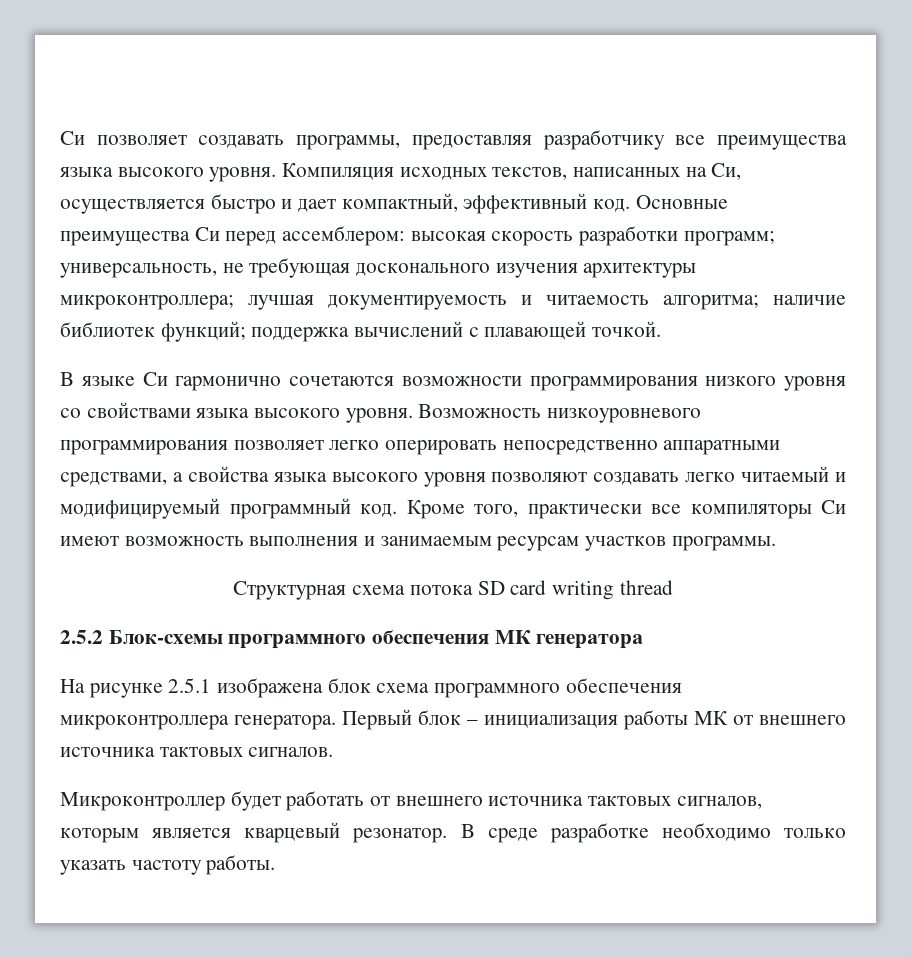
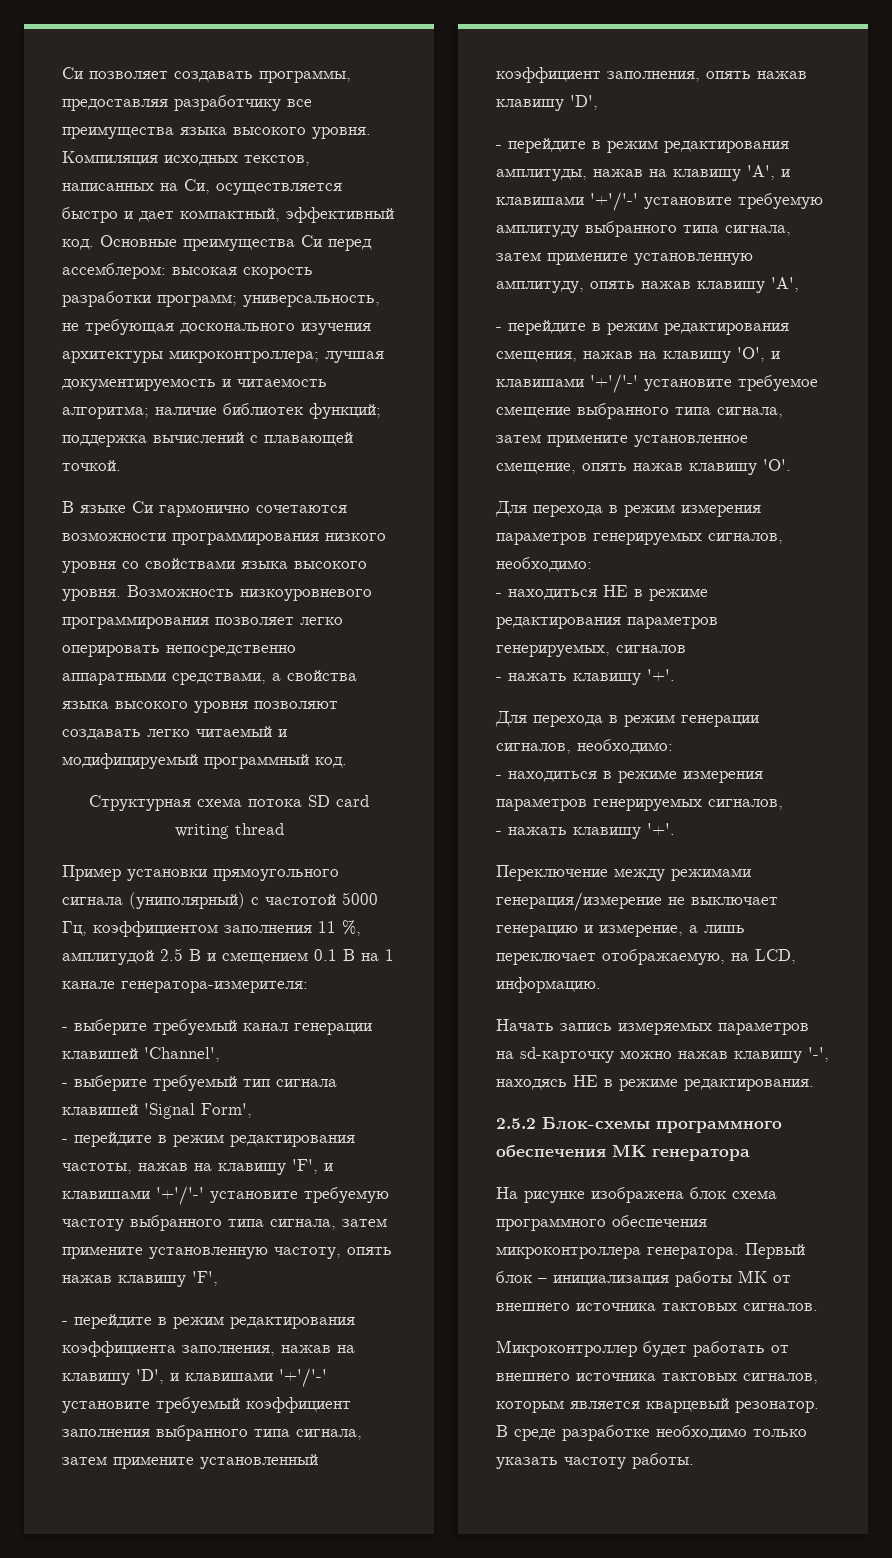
- Кроме того, практически все компиляторы Си имеют возможность выполнения и занимаемым ресурсам участков программы.
+ Пример установки прямоугольного сигнала (униполярный) с частотой 5000 Гц, коэффициентом заполнения 11 %, амплитудой 2.5 В и смещением 0.1 В на 1 канале генератора-измерителя:
+ - выберите требуемый канал генерации клавишей 'Channel',
+ - выберите требуемый тип сигнала клавишей 'Signal Form',
+ - перейдите в режим редактирования частоты, нажав на клавишу 'F', и клавишами '+'/'-' установите требуемую частоту выбранного типа сигнала, затем примените установленную частоту, опять нажав клавишу 'F',
+ - перейдите в режим редактирования коэффициента заполнения, нажав на клавишу 'D', и клавишами '+'/'-' установите требуемый коэффициент заполнения выбранного типа сигнала, затем примените установленный коэффициент заполнения, опять нажав клавишу 'D',
+ - перейдите в режим редактирования амплитуды, нажав на клавишу 'A', и клавишами '+'/'-' установите требуемую амплитуду выбранного типа сигнала, затем примените установленную амплитуду, опять нажав клавишу 'A',
+ - перейдите в режим редактирования смещения, нажав на клавишу 'O', и клавишами '+'/'-' установите требуемое смещение выбранного типа сигнала, затем примените установленное смещение, опять нажав клавишу 'O'.
+ Для перехода в режим измерения параметров генерируемых сигналов, необходимо:
+ - находиться НЕ в режиме редактирования параметров генерируемых, сигналов
+ - нажать клавишу '+'.
+ Для перехода в режим генерации сигналов, необходимо:
+ - находиться в режиме измерения параметров генерируемых сигналов,
+ - нажать клавишу '+'.
+ Переключение между режимами генерация/измерение не выключает генерацию и измерение, а лишь переключает отображаемую, на LCD, информацию.
+ Начать запись измеряемых параметров на sd-карточку можно нажав клавишу '-', находясь НЕ в режиме редактирования.
- На рисунке 2.5.1 изображена блок схема программного обеспечения микроконтроллера генератора.
+ На рисунке изображена блок схема программного обеспечения микроконтроллера генератора.

